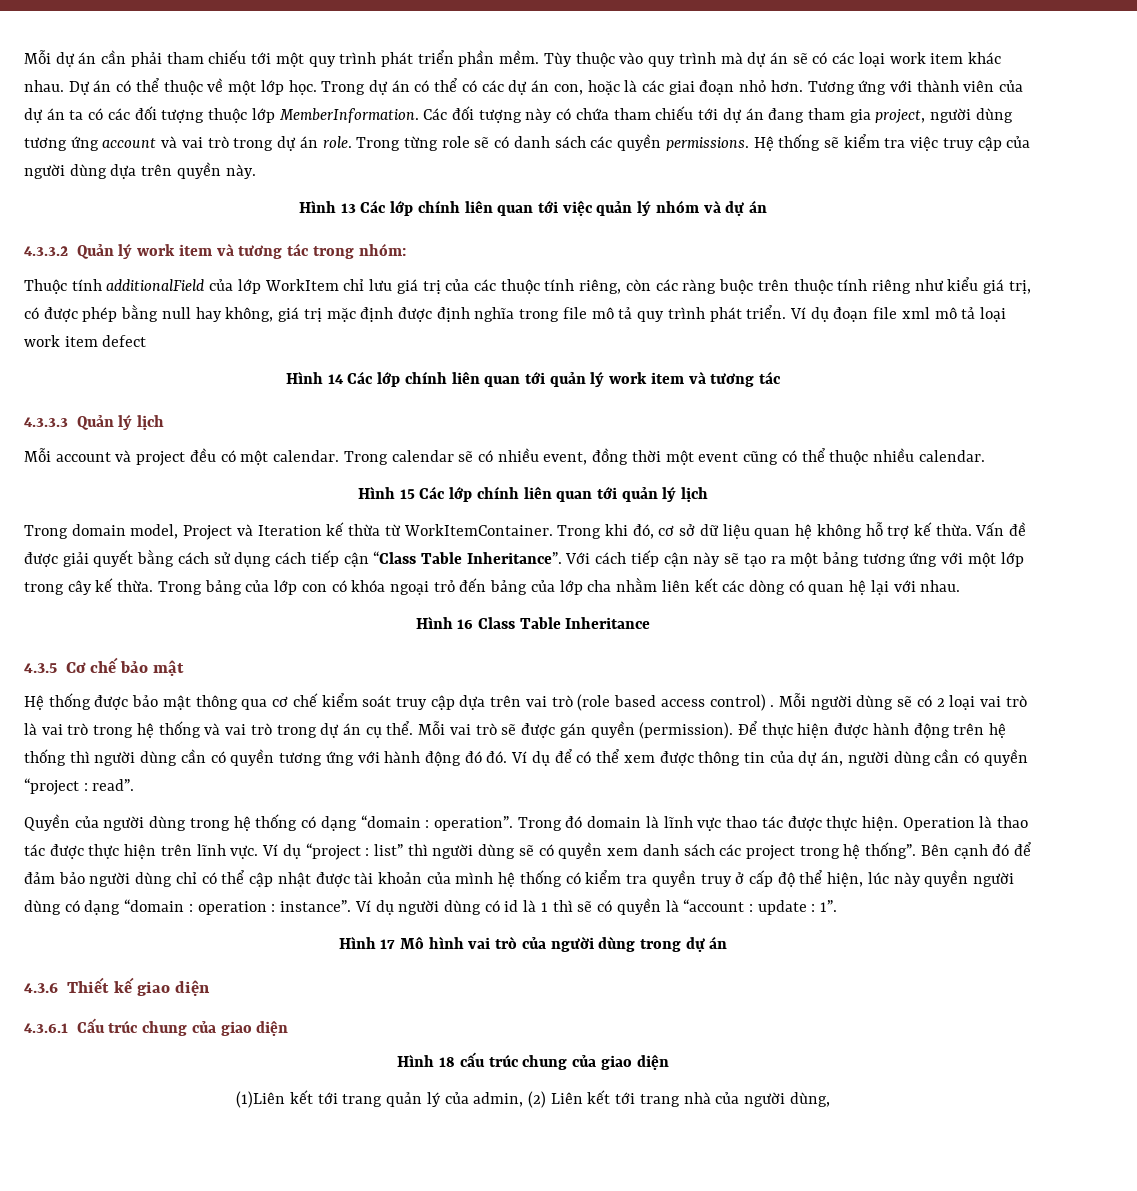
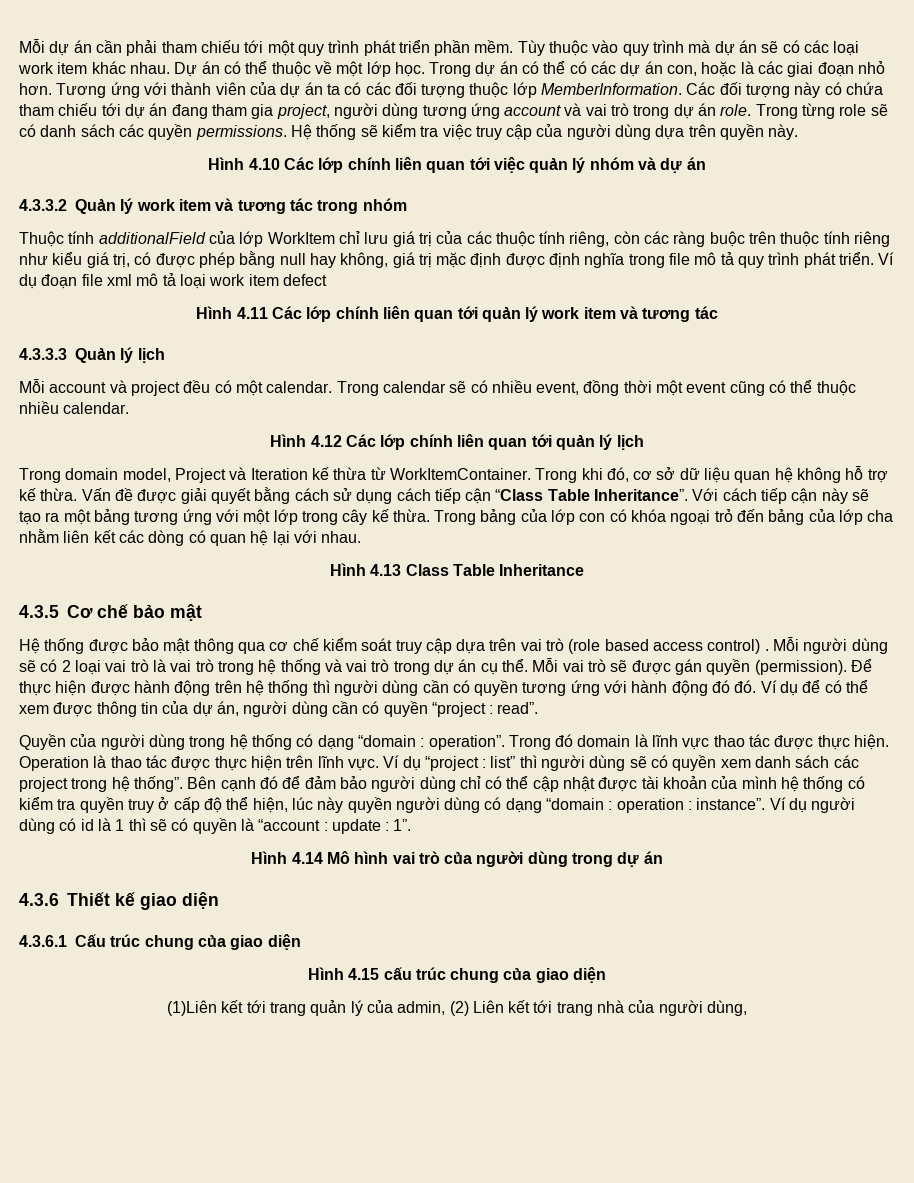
- Hình 13 Các lớp chính liên quan tới việc quản lý nhóm và dự án
+ Hình 4.10 Các lớp chính liên quan tới việc quản lý nhóm và dự án
- 4.3.3.2 Quản lý work item và tương tác trong nhóm:
+ 4.3.3.2 Quản lý work item và tương tác trong nhóm
- Hình 14 Các lớp chính liên quan tới quản lý work item và tương tác
+ Hình 4.11 Các lớp chính liên quan tới quản lý work item và tương tác
- Hình 15 Các lớp chính liên quan tới quản lý lịch
+ Hình 4.12 Các lớp chính liên quan tới quản lý lịch
- Hình 16 Class Table Inheritance
+ Hình 4.13 Class Table Inheritance
- Hình 17 Mô hình vai trò của người dùng trong dự án
+ Hình 4.14 Mô hình vai trò của người dùng trong dự án
- Hình 18 cấu trúc chung của giao diện
+ Hình 4.15 cấu trúc chung của giao diện

